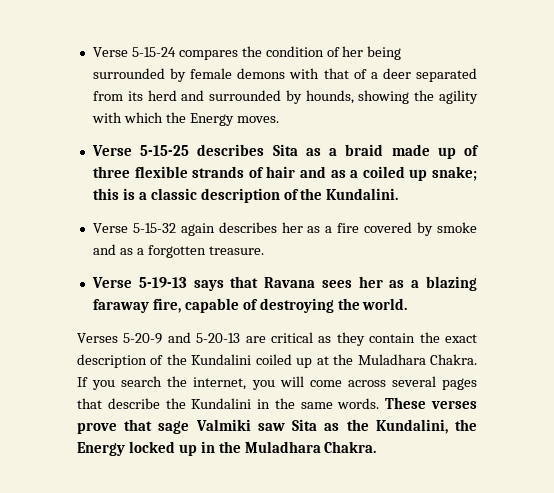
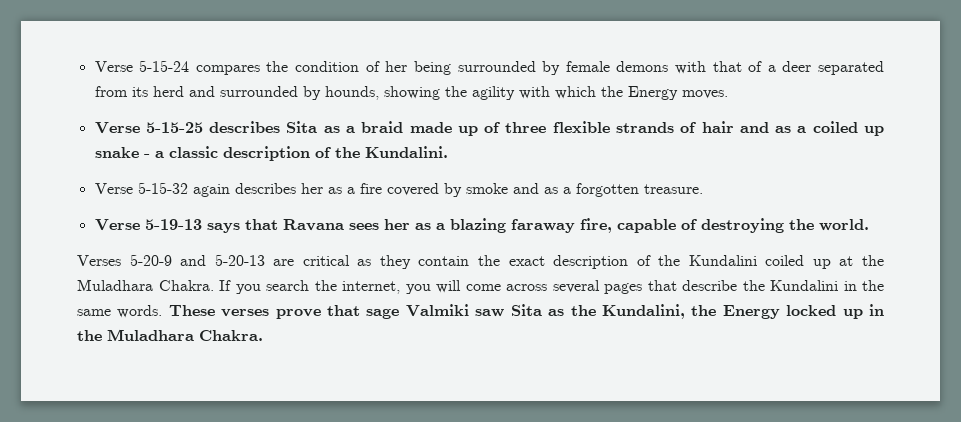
- Verse 5-15-25 describes Sita as a braid made up of three flexible strands of hair and as a coiled up snake; this is a classic description of the Kundalini.
+ Verse 5-15-25 describes Sita as a braid made up of three flexible strands of hair and as a coiled up snake - a classic description of the Kundalini.

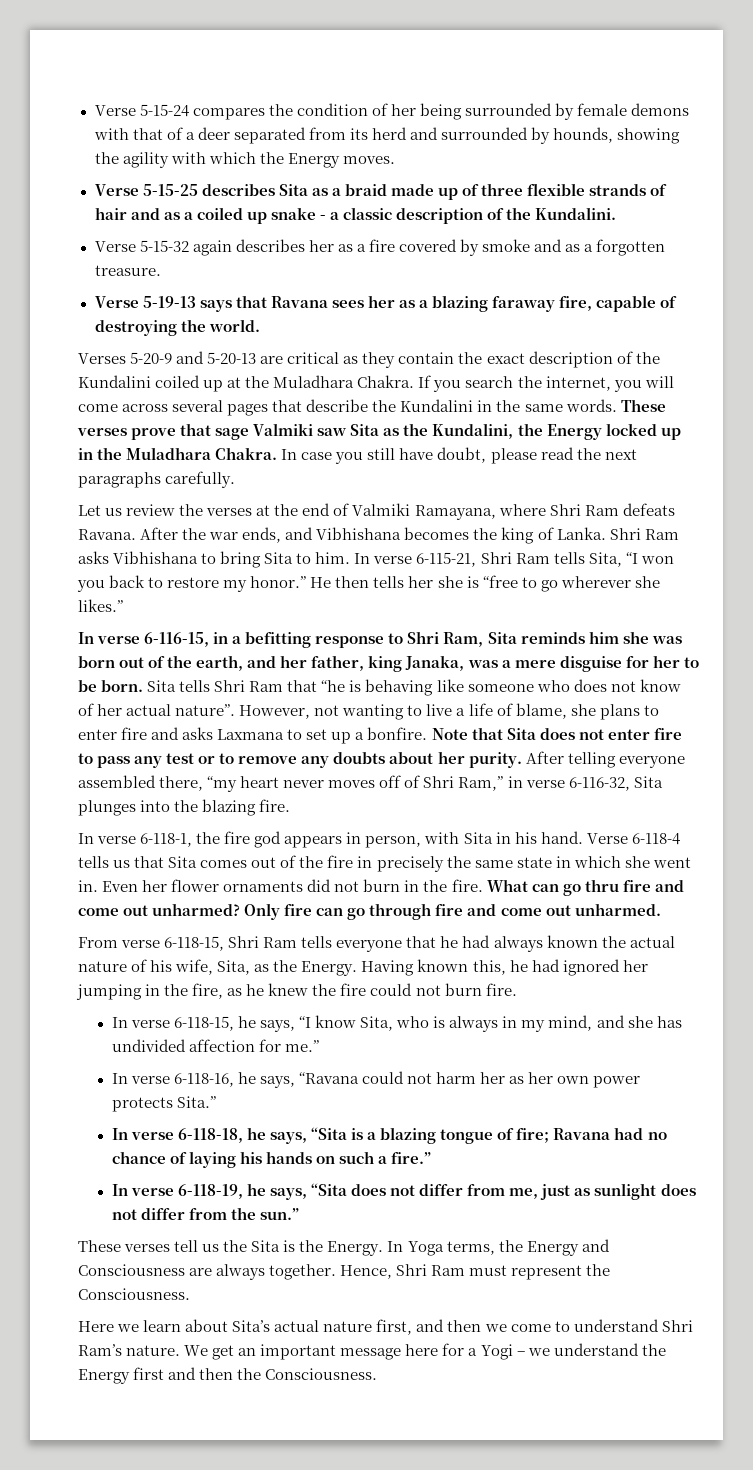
+ In case you still have doubt, please read the next paragraphs carefully.
+ Let us review the verses at the end of Valmiki Ramayana, where Shri Ram defeats Ravana. After the war ends, and Vibhishana becomes the king of Lanka. Shri Ram asks Vibhishana to bring Sita to him. In verse 6-115-21, Shri Ram tells Sita, “I won you back to restore my honor.” He then tells her she is “free to go wherever she likes.”
+ In verse 6-116-15, in a befitting response to Shri Ram, Sita reminds him she was born out of the earth, and her father, king Janaka, was a mere disguise for her to be born. Sita tells Shri Ram that “he is behaving like someone who does not know of her actual nature”. However, not wanting to live a life of blame, she plans to enter fire and asks Laxmana to set up a bonfire. Note that Sita does not enter fire to pass any test or to remove any doubts about her purity. After telling everyone assembled there, “my heart never moves off of Shri Ram,” in verse 6-116-32, Sita plunges into the blazing fire.
+ In verse 6-118-1, the fire god appears in person, with Sita in his hand. Verse 6-118-4 tells us that Sita comes out of the fire in precisely the same state in which she went in. Even her flower ornaments did not burn in the fire. What can go thru fire and come out unharmed? Only fire can go through fire and come out unharmed.
+ From verse 6-118-15, Shri Ram tells everyone that he had always known the actual nature of his wife, Sita, as the Energy. Having known this, he had ignored her jumping in the fire, as he knew the fire could not burn fire.
+ In verse 6-118-15, he says, “I know Sita, who is always in my mind, and she has undivided affection for me.”
+ In verse 6-118-16, he says, “Ravana could not harm her as her own power protects Sita.”
+ In verse 6-118-18, he says, “Sita is a blazing tongue of fire; Ravana had no chance of laying his hands on such a fire.”
+ In verse 6-118-19, he says, “Sita does not differ from me, just as sunlight does not differ from the sun.”
+ These verses tell us the Sita is the Energy. In Yoga terms, the Energy and Consciousness are always together. Hence, Shri Ram must represent the Consciousness.
+ Here we learn about Sita’s actual nature first, and then we come to understand Shri Ram’s nature. We get an important message here for a Yogi – we understand the Energy first and then the Consciousness.

